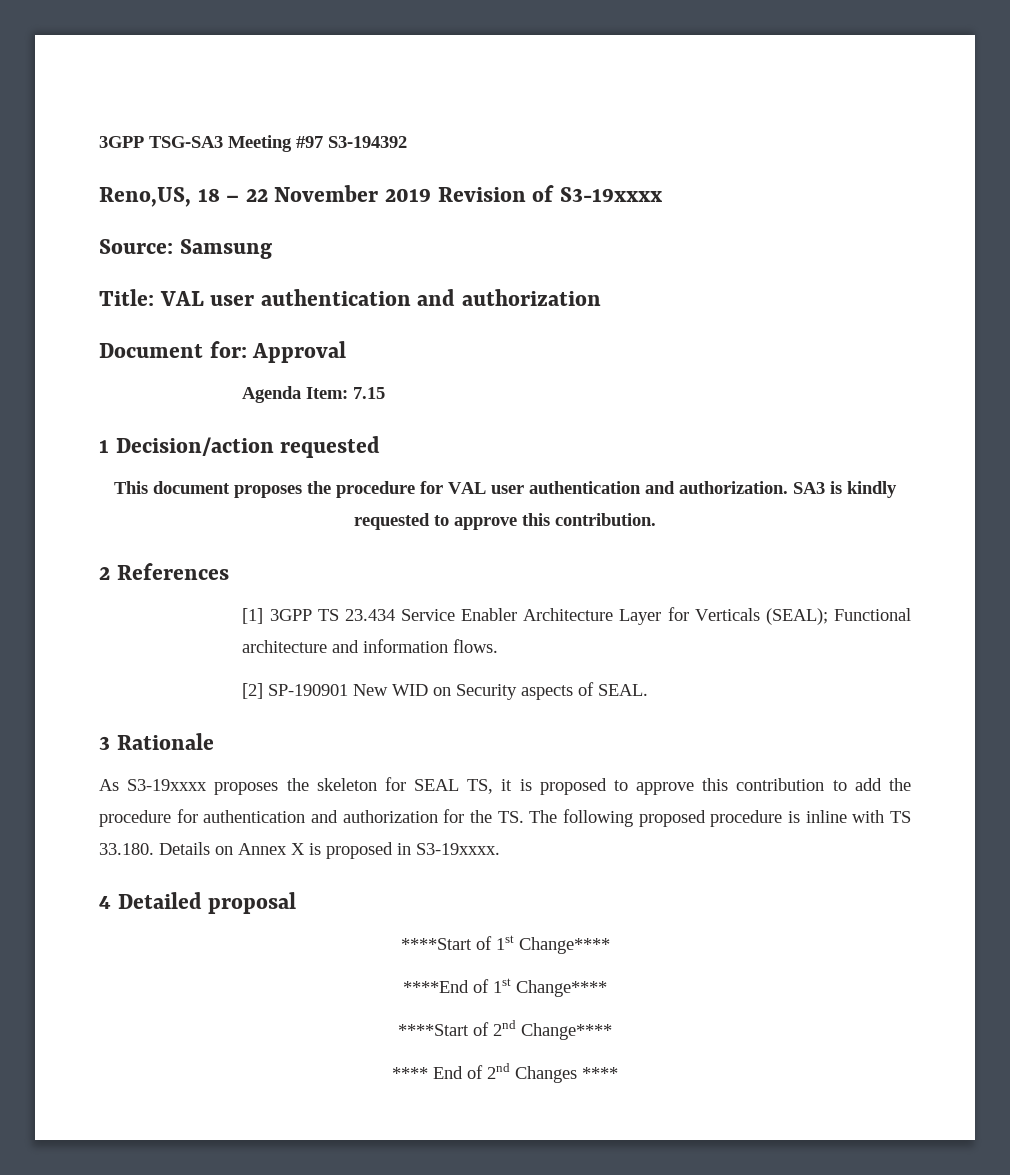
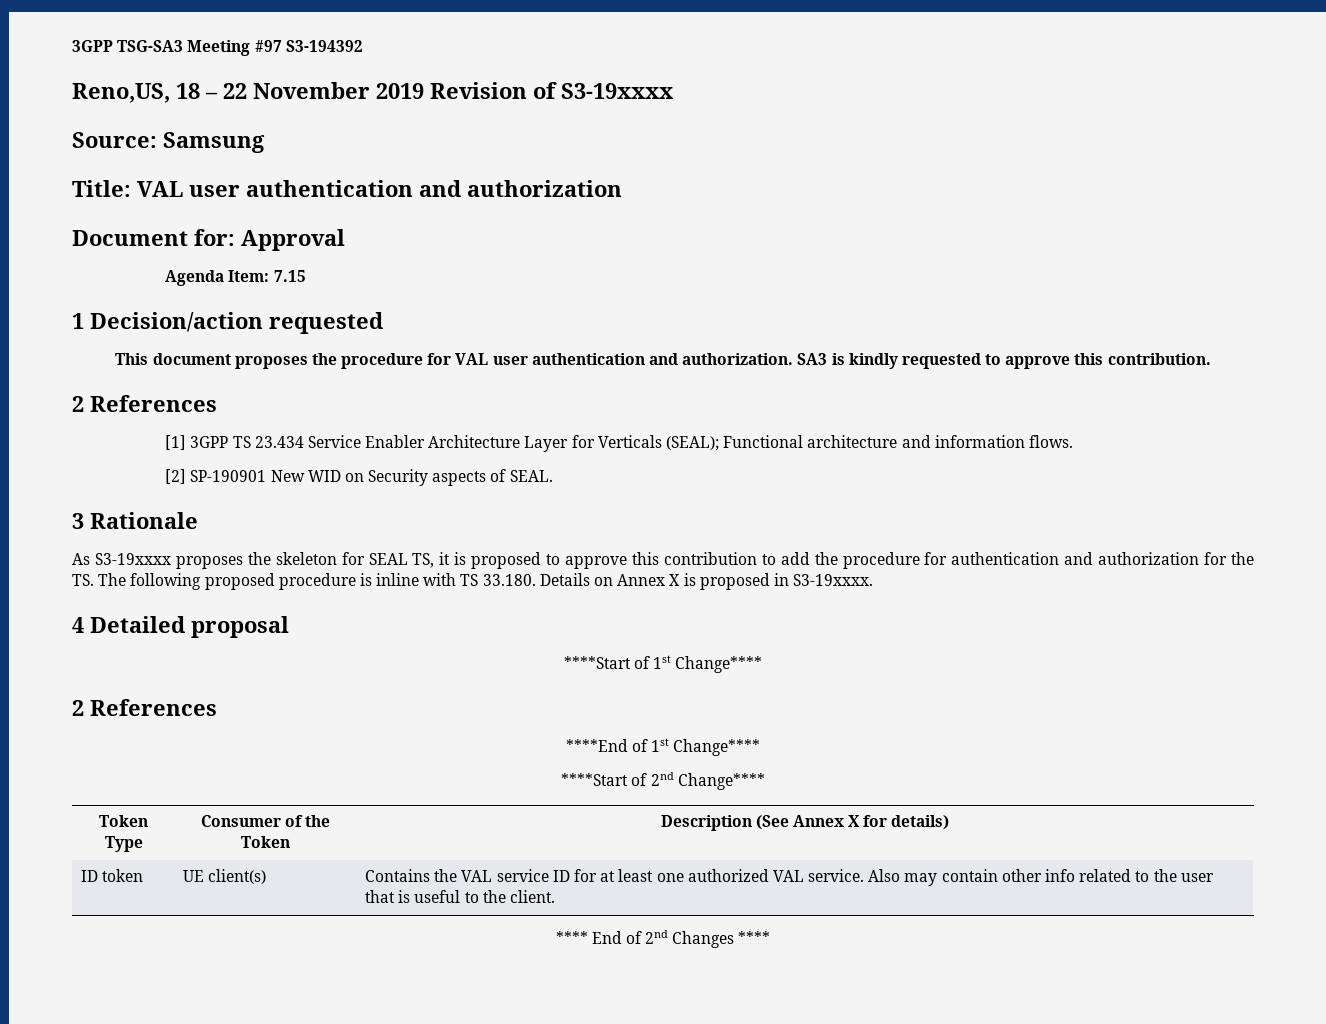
  ****Start of 1st Change****
+ 2 References
+ Token Type | Consumer of the Token | Description (See Annex X for details)
+ ID token | UE client(s) | Contains the VAL service ID for at least one authorized VAL service. Also may contain other info related to the user that is useful to the client.

